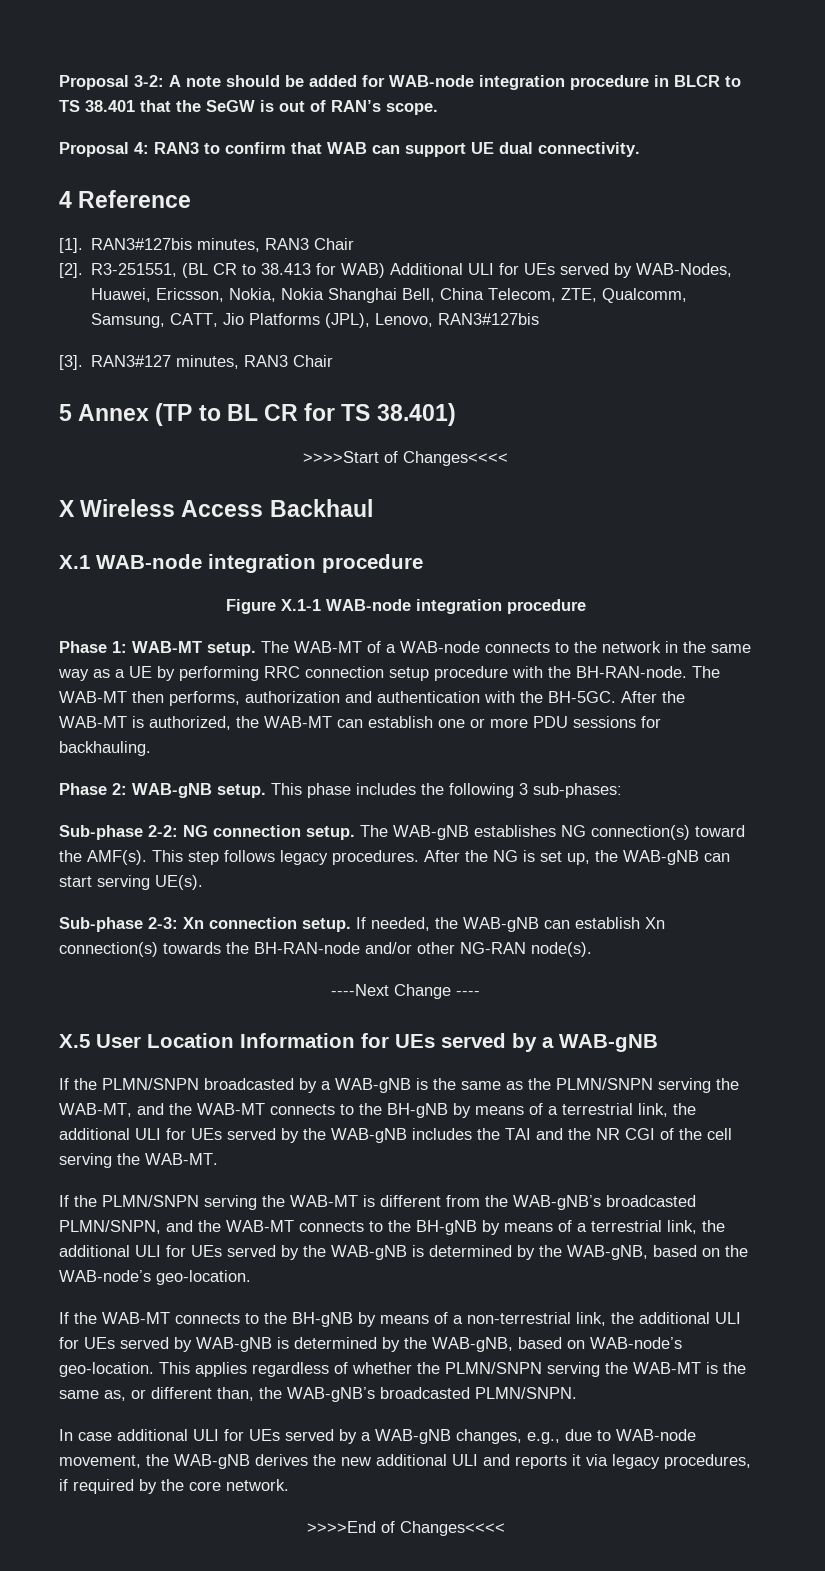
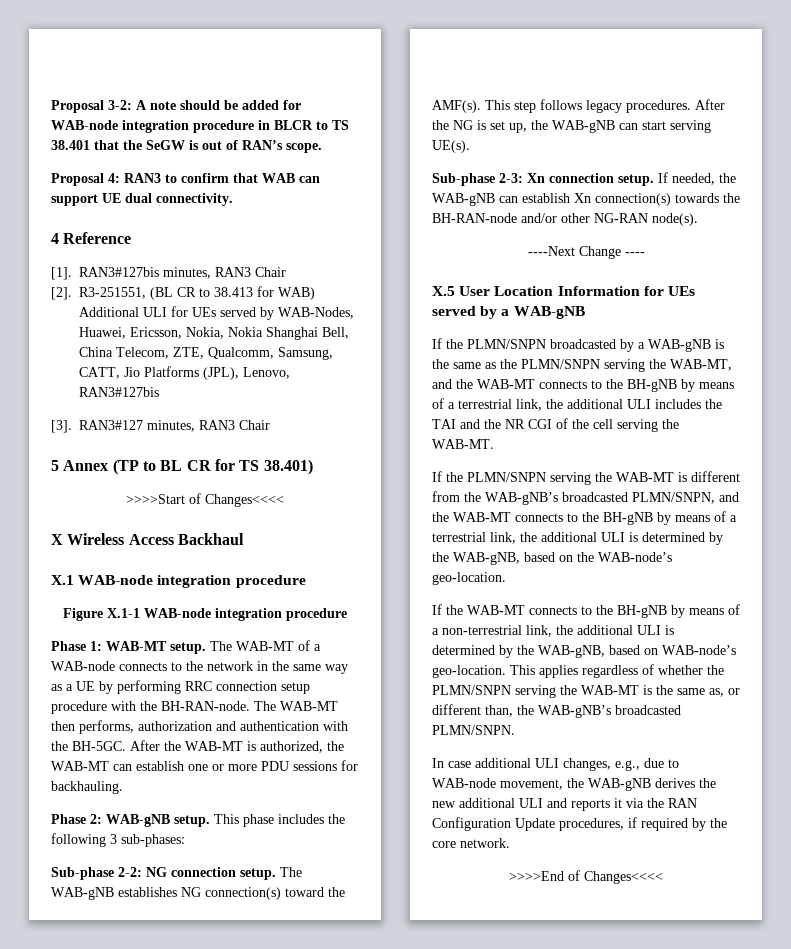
- If the PLMN/SNPN broadcasted by a WAB-gNB is the same as the PLMN/SNPN serving the WAB-MT, and the WAB-MT connects to the BH-gNB by means of a terrestrial link, the additional ULI for UEs served by the WAB-gNB includes the TAI and the NR CGI of the cell serving the WAB-MT.
+ If the PLMN/SNPN broadcasted by a WAB-gNB is the same as the PLMN/SNPN serving the WAB-MT, and the WAB-MT connects to the BH-gNB by means of a terrestrial link, the additional ULI includes the TAI and the NR CGI of the cell serving the WAB-MT.
- If the PLMN/SNPN serving the WAB-MT is different from the WAB-gNB’s broadcasted PLMN/SNPN, and the WAB-MT connects to the BH-gNB by means of a terrestrial link, the additional ULI for UEs served by the WAB-gNB is determined by the WAB-gNB, based on the WAB-node’s geo-location.
+ If the PLMN/SNPN serving the WAB-MT is different from the WAB-gNB’s broadcasted PLMN/SNPN, and the WAB-MT connects to the BH-gNB by means of a terrestrial link, the additional ULI is determined by the WAB-gNB, based on the WAB-node’s geo-location.
- If the WAB-MT connects to the BH-gNB by means of a non-terrestrial link, the additional ULI for UEs served by WAB-gNB is determined by the WAB-gNB, based on WAB-node’s geo-location.
+ If the WAB-MT connects to the BH-gNB by means of a non-terrestrial link, the additional ULI is determined by the WAB-gNB, based on WAB-node’s geo-location.
- In case additional ULI for UEs served by a WAB-gNB changes, e.g., due to WAB-node movement, the WAB-gNB derives the new additional ULI and reports it via legacy procedures, if required by the core network.
+ In case additional ULI changes, e.g., due to WAB-node movement, the WAB-gNB derives the new additional ULI and reports it via the RAN Configuration Update procedures, if required by the core network.

